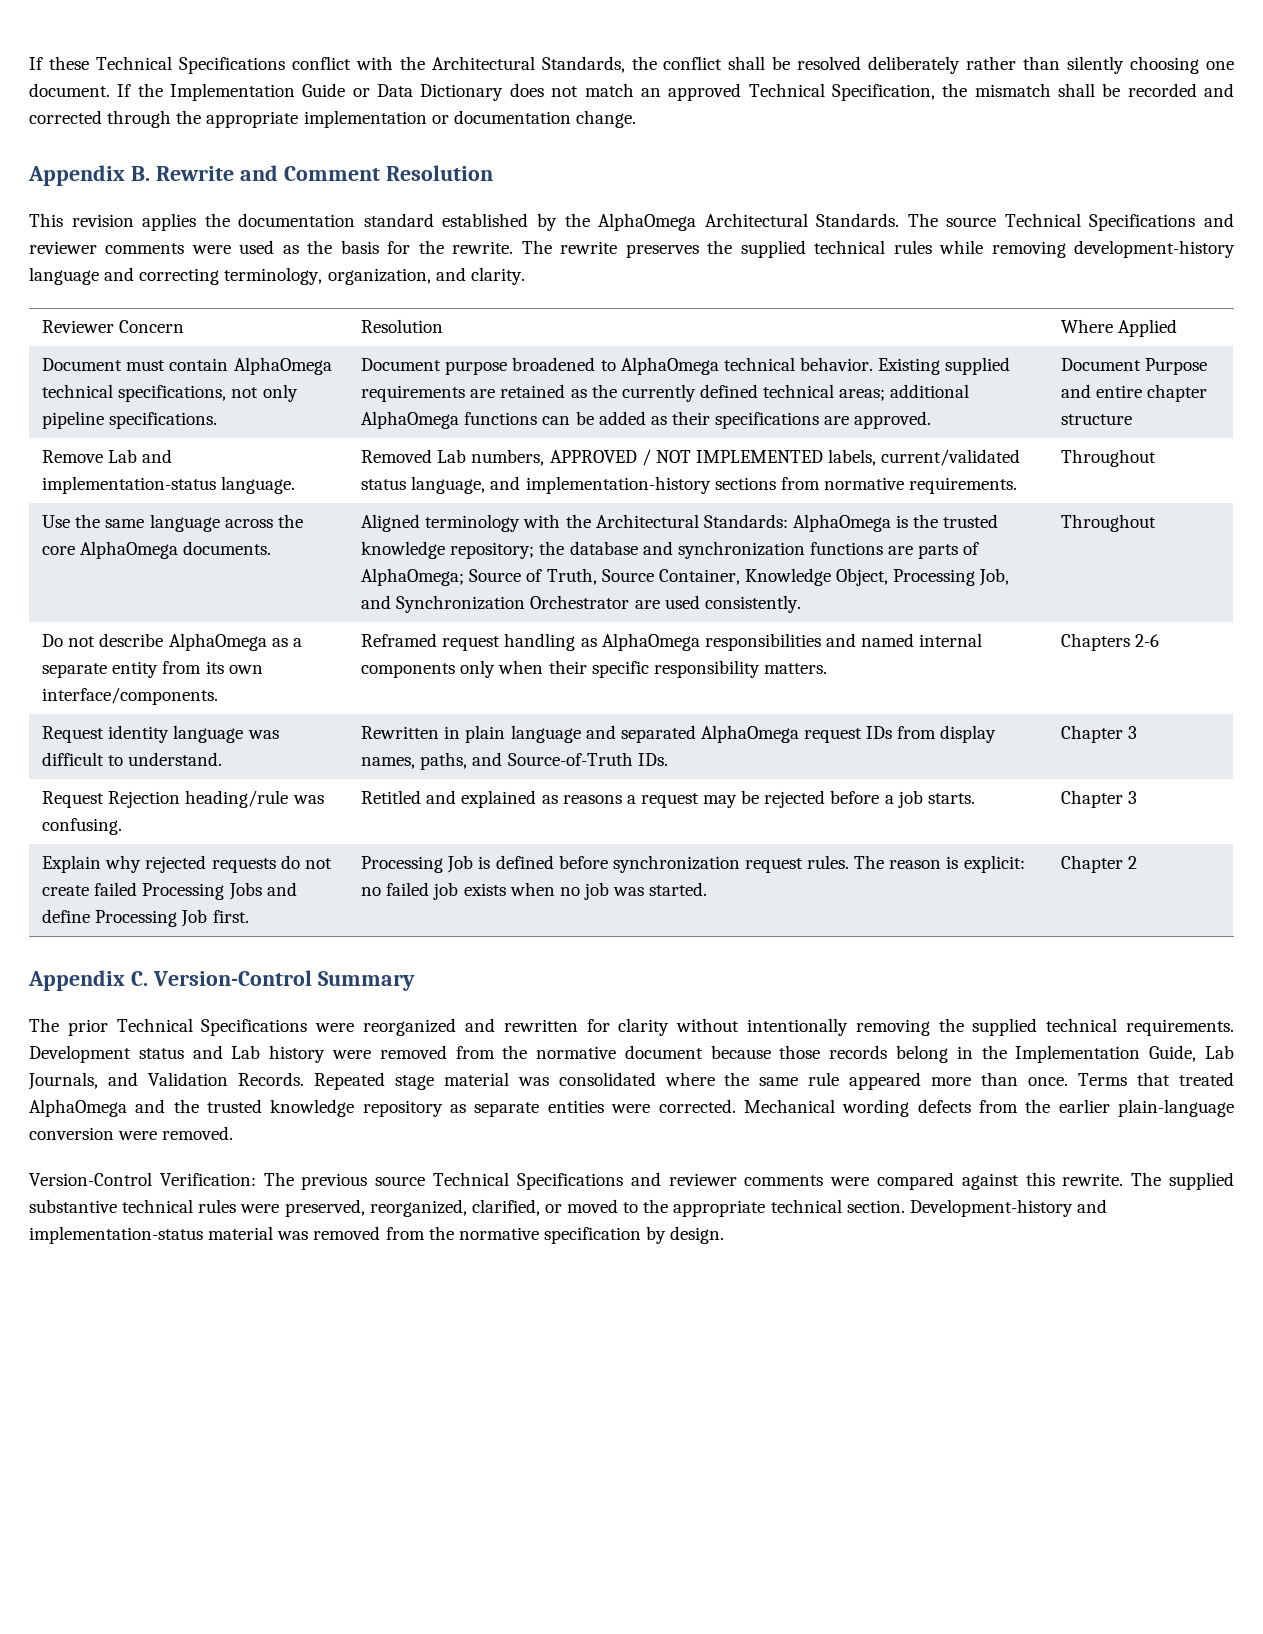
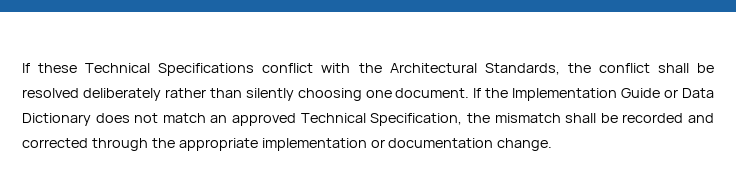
- Appendix B. Rewrite and Comment Resolution
- This revision applies the documentation standard established by the AlphaOmega Architectural Standards. The source Technical Specifications and reviewer comments were used as the basis for the rewrite. The rewrite preserves the supplied technical rules while removing development-history language and correcting terminology, organization, and clarity.
- Reviewer Concern | Resolution | Where Applied
- Document must contain AlphaOmega technical specifications, not only pipeline specifications. | Document purpose broadened to AlphaOmega technical behavior. Existing supplied requirements are retained as the currently defined technical areas; additional AlphaOmega functions can be added as their specifications are approved. | Document Purpose and entire chapter structure
- Remove Lab and implementation-status language. | Removed Lab numbers, APPROVED / NOT IMPLEMENTED labels, current/validated status language, and implementation-history sections from normative requirements. | Throughout
- Use the same language across the core AlphaOmega documents. | Aligned terminology with the Architectural Standards: AlphaOmega is the trusted knowledge repository; the database and synchronization functions are parts of AlphaOmega; Source of Truth, Source Container, Knowledge Object, Processing Job, and Synchronization Orchestrator are used consistently. | Throughout
- Do not describe AlphaOmega as a separate entity from its own interface/components. | Reframed request handling as AlphaOmega responsibilities and named internal components only when their specific responsibility matters. | Chapters 2-6
- Request identity language was difficult to understand. | Rewritten in plain language and separated AlphaOmega request IDs from display names, paths, and Source-of-Truth IDs. | Chapter 3
- Request Rejection heading/rule was confusing. | Retitled and explained as reasons a request may be rejected before a job starts. | Chapter 3
- Explain why rejected requests do not create failed Processing Jobs and define Processing Job first. | Processing Job is defined before synchronization request rules. The reason is explicit: no failed job exists when no job was started. | Chapter 2
- Appendix C. Version-Control Summary
- The prior Technical Specifications were reorganized and rewritten for clarity without intentionally removing the supplied technical requirements. Development status and Lab history were removed from the normative document because those records belong in the Implementation Guide, Lab Journals, and Validation Records. Repeated stage material was consolidated where the same rule appeared more than once. Terms that treated AlphaOmega and the trusted knowledge repository as separate entities were corrected. Mechanical wording defects from the earlier plain-language conversion were removed.
- Version-Control Verification: The previous source Technical Specifications and reviewer comments were compared against this rewrite. The supplied substantive technical rules were preserved, reorganized, clarified, or moved to the appropriate technical section. Development-history and implementation-status material was removed from the normative specification by design.

